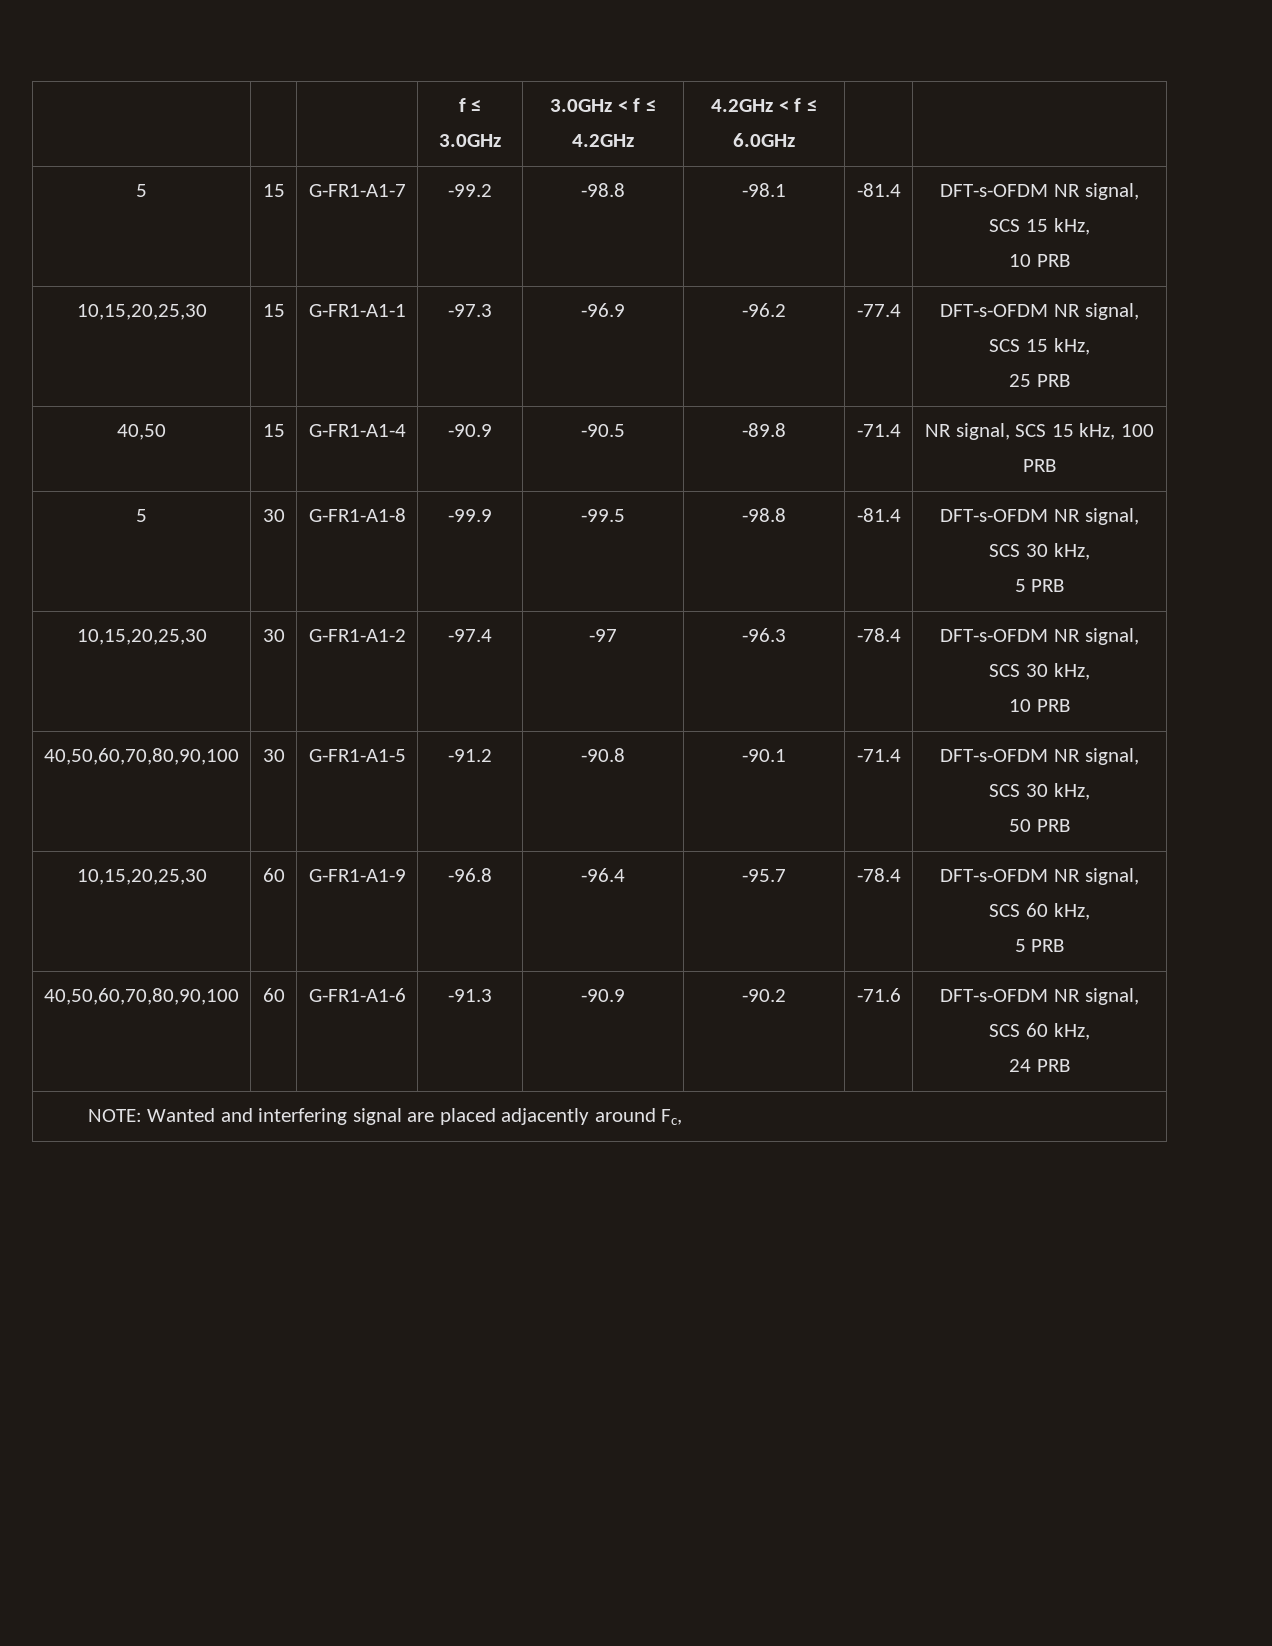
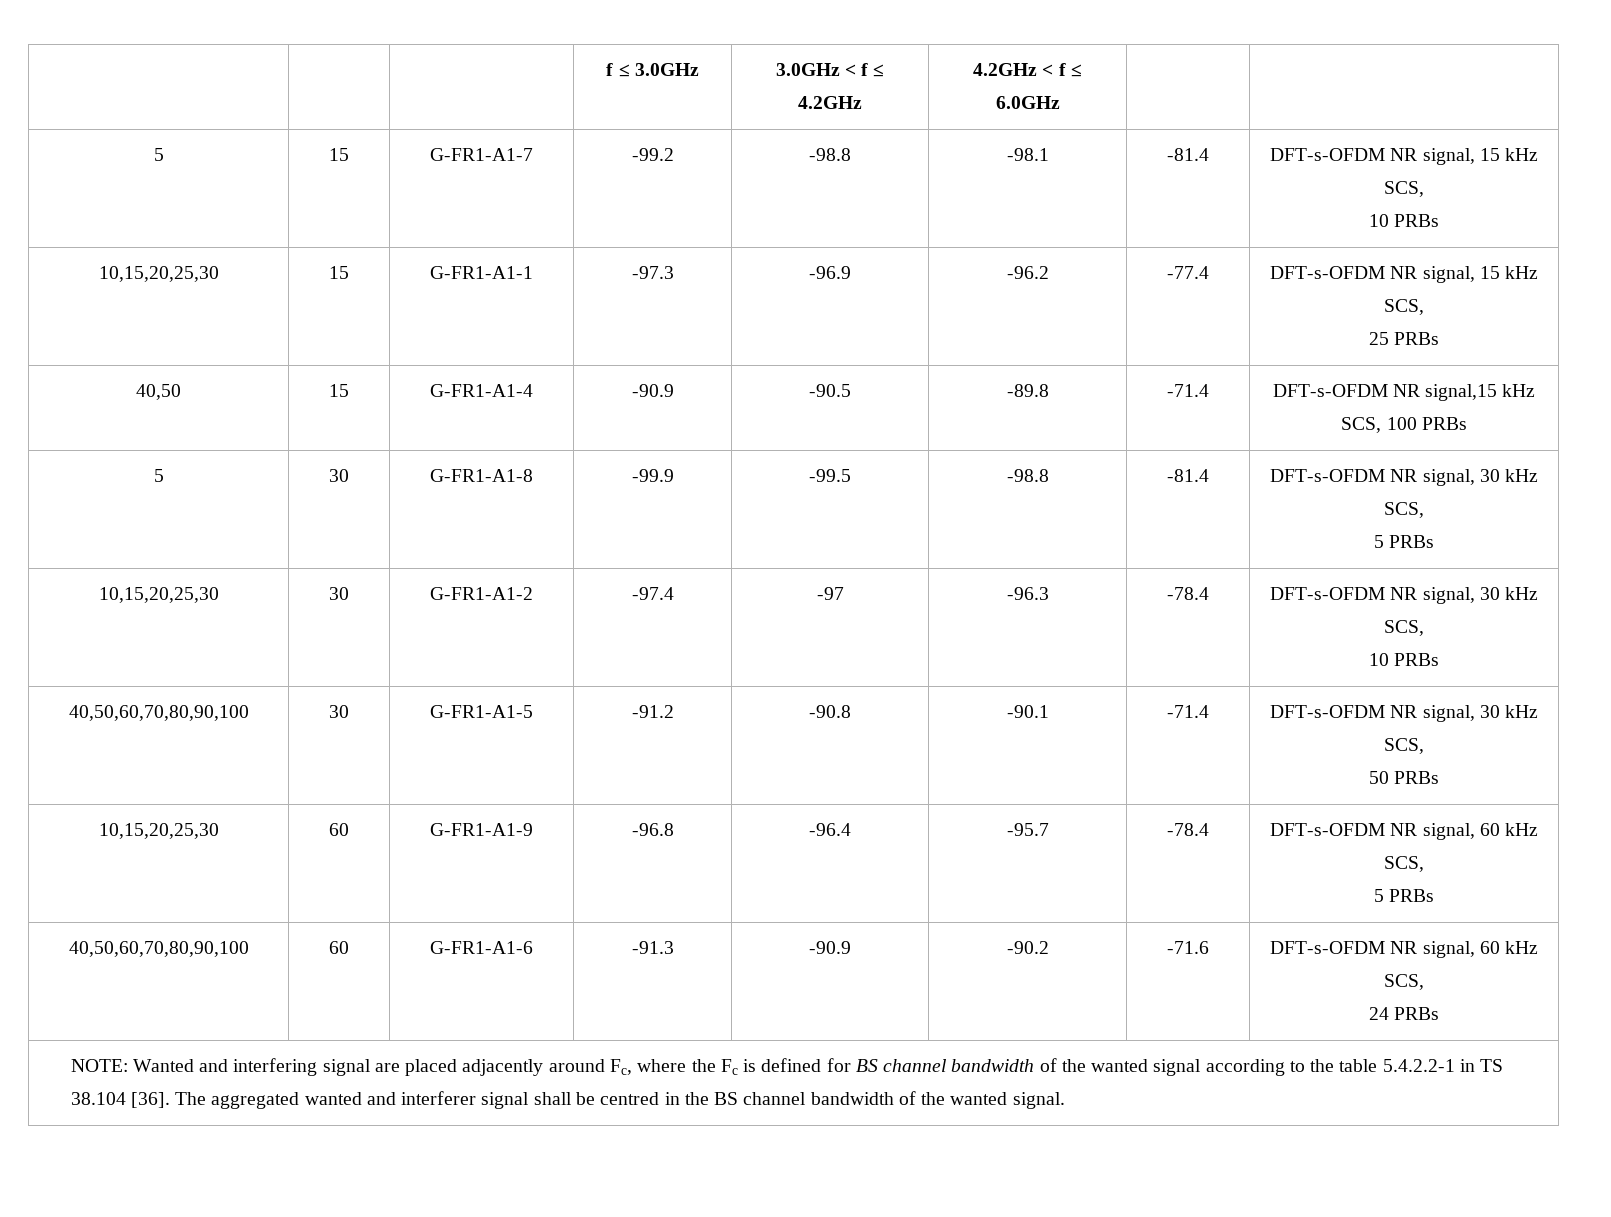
- 5 | 15 | G-FR1-A1-7 | -99.2 | -98.8 | -98.1 | -81.4 | DFT-s-OFDM NR signal, SCS 15 kHz,
- 10 PRB
+ 5 | 15 | G-FR1-A1-7 | -99.2 | -98.8 | -98.1 | -81.4 | DFT-s-OFDM NR signal, 15 kHz SCS,
+ 10 PRBs
- 10,15,20,25,30 | 15 | G-FR1-A1-1 | -97.3 | -96.9 | -96.2 | -77.4 | DFT-s-OFDM NR signal, SCS 15 kHz,
- 25 PRB
+ 10,15,20,25,30 | 15 | G-FR1-A1-1 | -97.3 | -96.9 | -96.2 | -77.4 | DFT-s-OFDM NR signal, 15 kHz SCS,
+ 25 PRBs
- 40,50 | 15 | G-FR1-A1-4 | -90.9 | -90.5 | -89.8 | -71.4 | NR signal, SCS 15 kHz, 100 PRB
+ 40,50 | 15 | G-FR1-A1-4 | -90.9 | -90.5 | -89.8 | -71.4 | DFT-s-OFDM NR signal,15 kHz SCS, 100 PRBs
- 5 | 30 | G-FR1-A1-8 | -99.9 | -99.5 | -98.8 | -81.4 | DFT-s-OFDM NR signal, SCS 30 kHz,
- 5 PRB
+ 5 | 30 | G-FR1-A1-8 | -99.9 | -99.5 | -98.8 | -81.4 | DFT-s-OFDM NR signal, 30 kHz SCS,
+ 5 PRBs
- 10,15,20,25,30 | 30 | G-FR1-A1-2 | -97.4 | -97 | -96.3 | -78.4 | DFT-s-OFDM NR signal, SCS 30 kHz,
- 10 PRB
+ 10,15,20,25,30 | 30 | G-FR1-A1-2 | -97.4 | -97 | -96.3 | -78.4 | DFT-s-OFDM NR signal, 30 kHz SCS,
+ 10 PRBs
- 40,50,60,70,80,90,100 | 30 | G-FR1-A1-5 | -91.2 | -90.8 | -90.1 | -71.4 | DFT-s-OFDM NR signal, SCS 30 kHz,
- 50 PRB
+ 40,50,60,70,80,90,100 | 30 | G-FR1-A1-5 | -91.2 | -90.8 | -90.1 | -71.4 | DFT-s-OFDM NR signal, 30 kHz SCS,
+ 50 PRBs
- 10,15,20,25,30 | 60 | G-FR1-A1-9 | -96.8 | -96.4 | -95.7 | -78.4 | DFT-s-OFDM NR signal, SCS 60 kHz,
- 5 PRB
+ 10,15,20,25,30 | 60 | G-FR1-A1-9 | -96.8 | -96.4 | -95.7 | -78.4 | DFT-s-OFDM NR signal, 60 kHz SCS,
+ 5 PRBs
- 40,50,60,70,80,90,100 | 60 | G-FR1-A1-6 | -91.3 | -90.9 | -90.2 | -71.6 | DFT-s-OFDM NR signal, SCS 60 kHz,
- 24 PRB
+ 40,50,60,70,80,90,100 | 60 | G-FR1-A1-6 | -91.3 | -90.9 | -90.2 | -71.6 | DFT-s-OFDM NR signal, 60 kHz SCS,
+ 24 PRBs
- NOTE: Wanted and interfering signal are placed adjacently around Fc,
+ NOTE: Wanted and interfering signal are placed adjacently around Fc, where the Fc is defined for BS channel bandwidth of the wanted signal according to the table 5.4.2.2-1 in TS 38.104 [36]. The aggregated wanted and interferer signal shall be centred in the BS channel bandwidth of the wanted signal.

